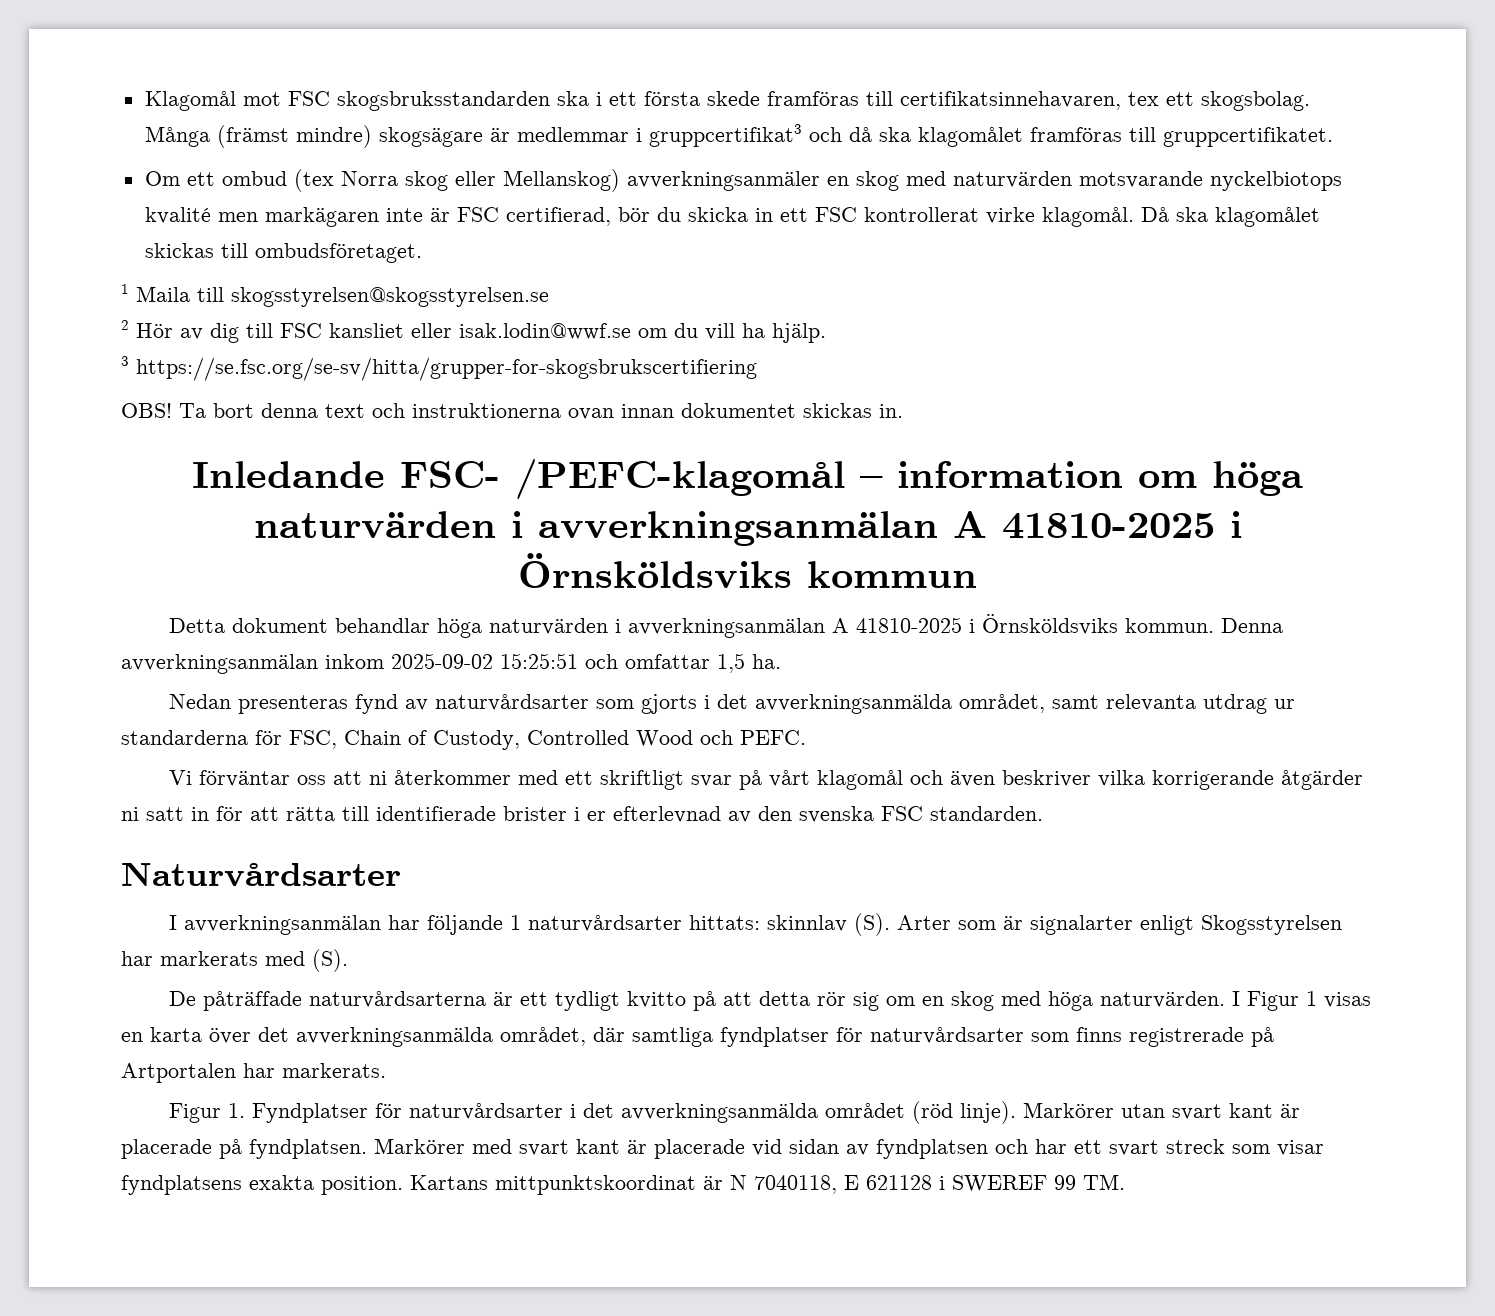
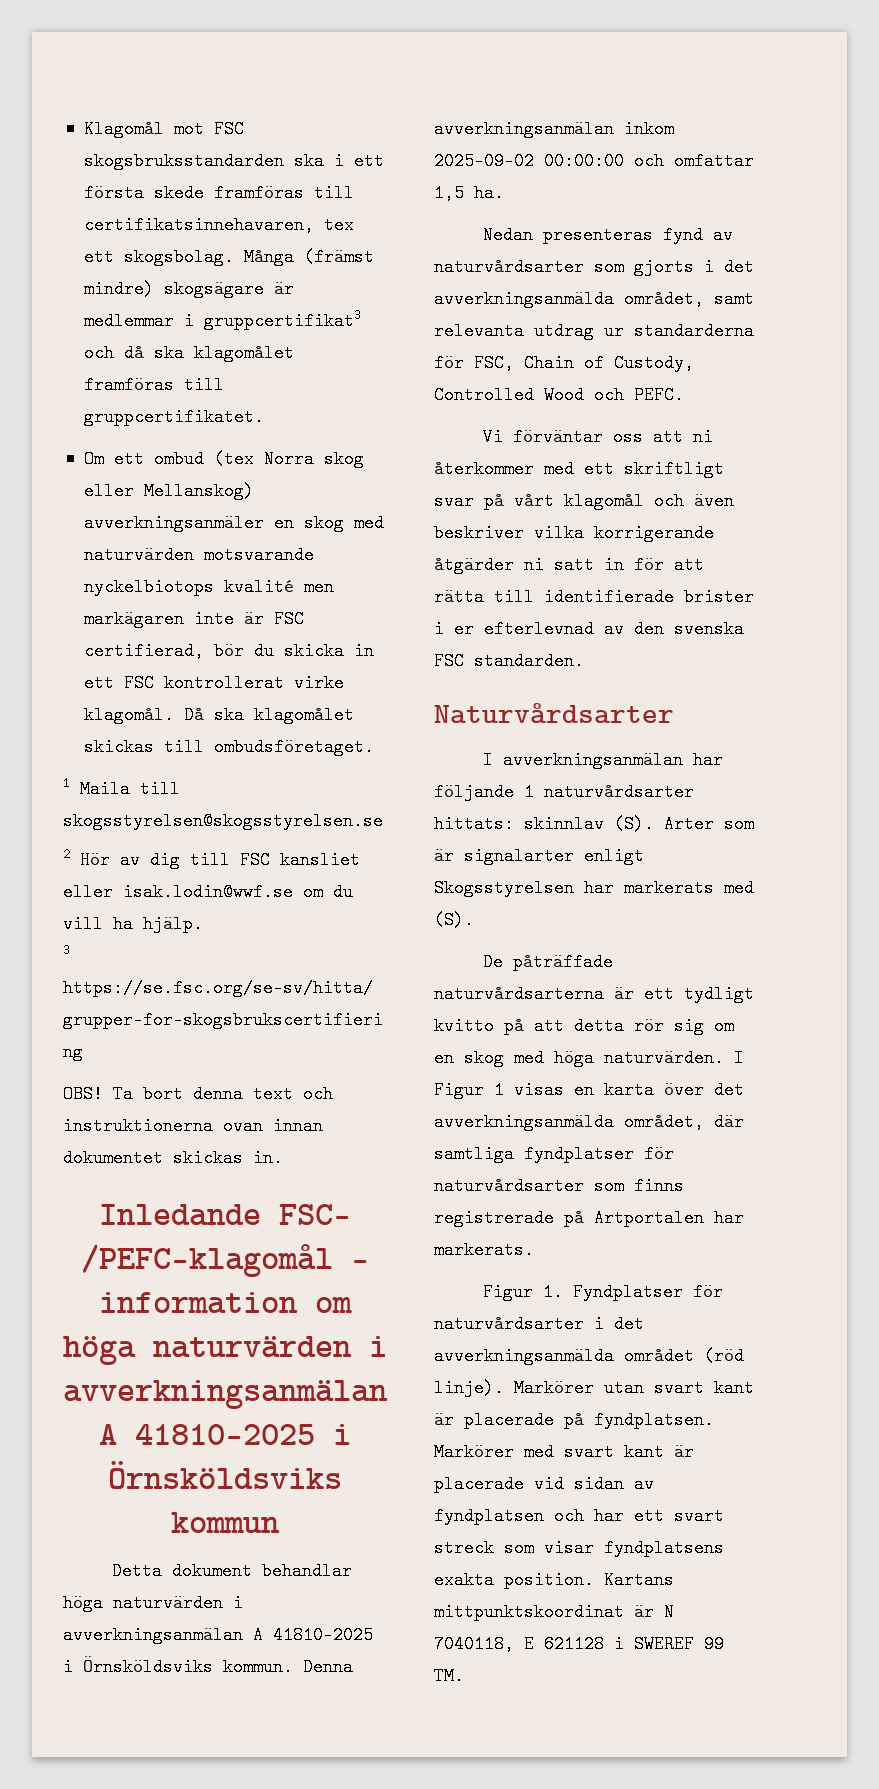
- Denna avverkningsanmälan inkom 2025-09-02 15:25:51 och omfattar 1,5 ha.
+ Denna avverkningsanmälan inkom 2025-09-02 00:00:00 och omfattar 1,5 ha.

